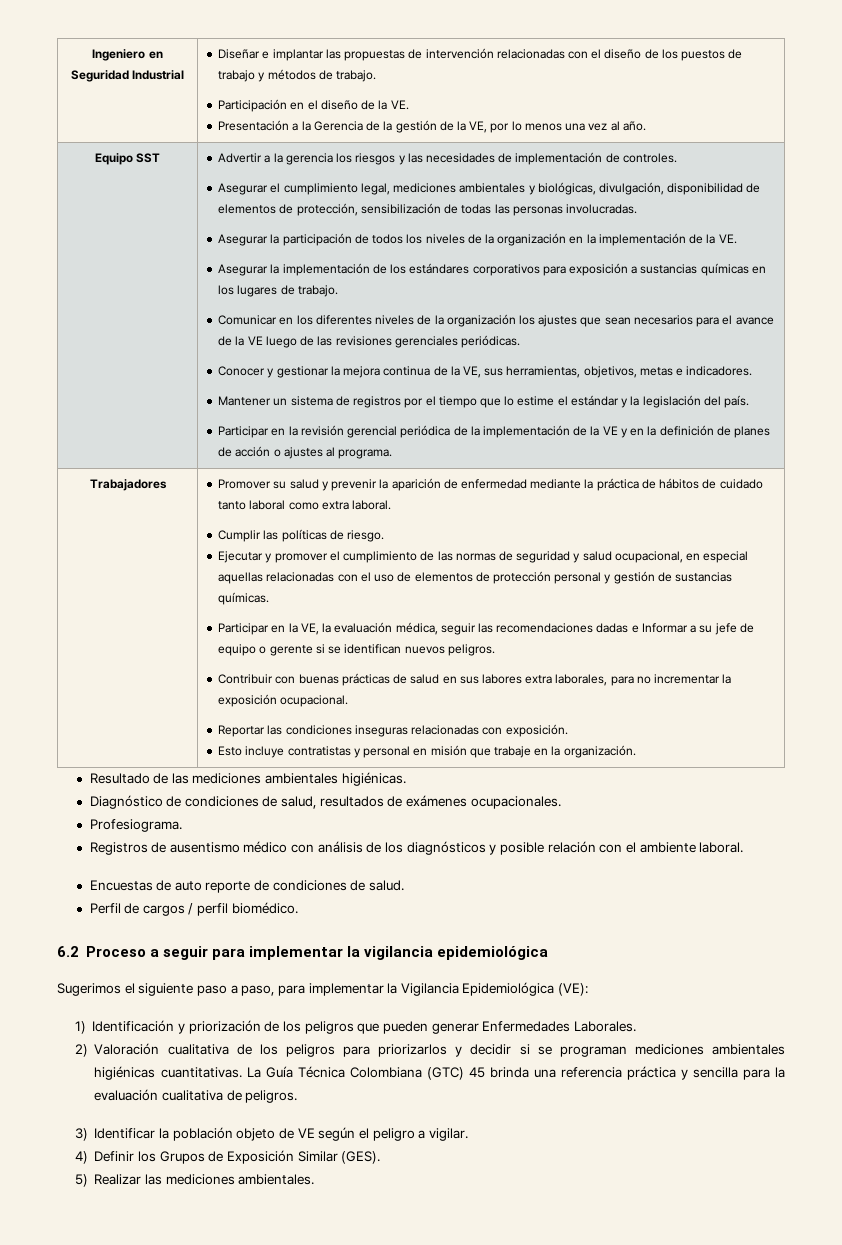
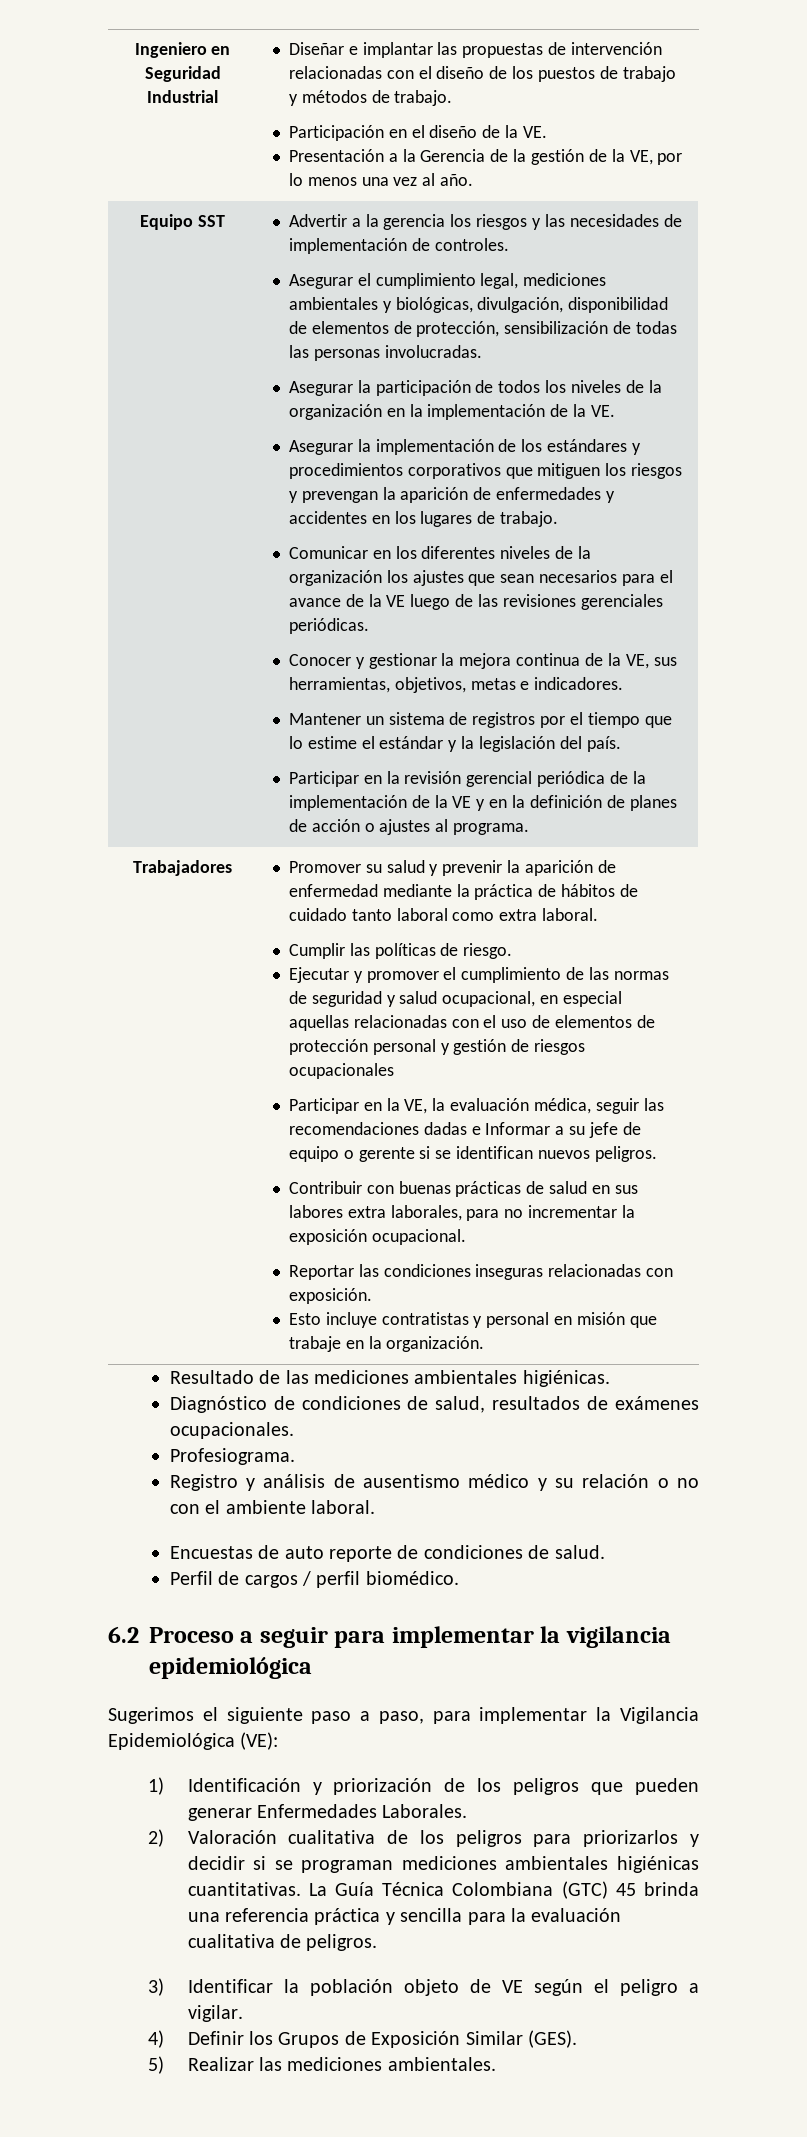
- Asegurar la implementación de los estándares corporativos para exposición a sustancias químicas en los lugares de trabajo.
+ Asegurar la implementación de los estándares y procedimientos corporativos que mitiguen los riesgos y prevengan la aparición de enfermedades y accidentes en los lugares de trabajo.
- Ejecutar y promover el cumplimiento de las normas de seguridad y salud ocupacional, en especial aquellas relacionadas con el uso de elementos de protección personal y gestión de sustancias químicas.
+ Ejecutar y promover el cumplimiento de las normas de seguridad y salud ocupacional, en especial aquellas relacionadas con el uso de elementos de protección personal y gestión de riesgos ocupacionales
- Registros de ausentismo médico con análisis de los diagnósticos y posible relación con el ambiente laboral.
+ Registro y análisis de ausentismo médico y su relación o no con el ambiente laboral.

